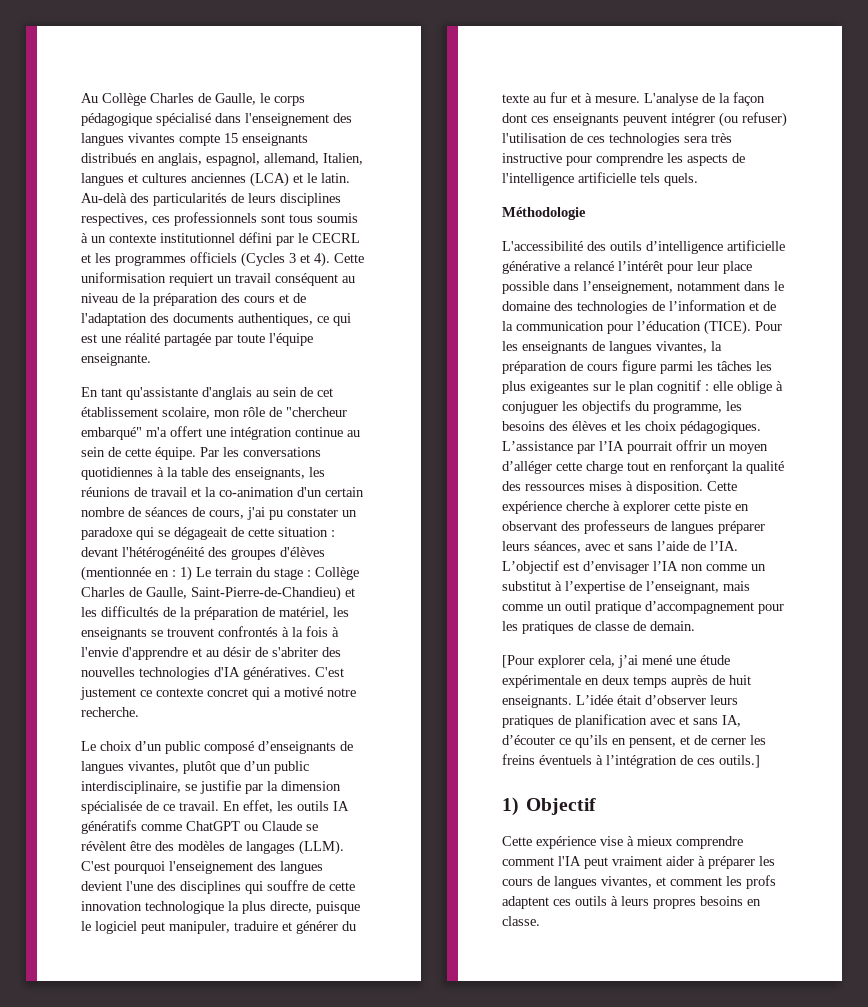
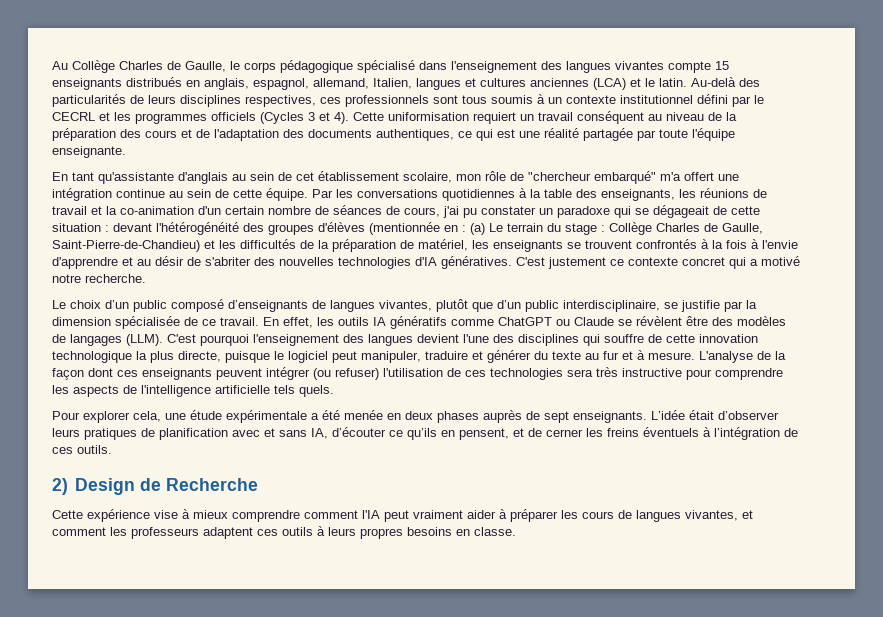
- 1) Le terrain du stage :
+ (a) Le terrain du stage :
- Méthodologie
- L'accessibilité des outils d’intelligence artificielle générative a relancé l’intérêt pour leur place possible dans l’enseignement, notamment dans le domaine des technologies de l’information et de la communication pour l’éducation (TICE). Pour les enseignants de langues vivantes, la préparation de cours figure parmi les tâches les plus exigeantes sur le plan cognitif : elle oblige à conjuguer les objectifs du programme, les besoins des élèves et les choix pédagogiques. L’assistance par l’IA pourrait offrir un moyen d’alléger cette charge tout en renforçant la qualité des ressources mises à disposition. Cette expérience cherche à explorer cette piste en observant des professeurs de langues préparer leurs séances, avec et sans l’aide de l’IA. L’objectif est d’envisager l’IA non comme un substitut à l’expertise de l’enseignant, mais comme un outil pratique d’accompagnement pour les pratiques de classe de demain.
- [Pour explorer cela, j’ai mené une étude expérimentale en deux temps auprès de huit enseignants.
+ Pour explorer cela, une étude expérimentale a été menée en deux phases auprès de sept enseignants.
- L’idée était d’observer leurs pratiques de planification avec et sans IA, d’écouter ce qu’ils en pensent, et de cerner les freins éventuels à l’intégration de ces outils.]
- 1) Objectif
+ L’idée était d’observer leurs pratiques de planification avec et sans IA, d’écouter ce qu’ils en pensent, et de cerner les freins éventuels à l’intégration de ces outils.
+ 2) Design de Recherche
- Cette expérience vise à mieux comprendre comment l'IA peut vraiment aider à préparer les cours de langues vivantes, et comment les profs adaptent ces outils à leurs propres besoins en classe.
+ Cette expérience vise à mieux comprendre comment l'IA peut vraiment aider à préparer les cours de langues vivantes, et comment les professeurs adaptent ces outils à leurs propres besoins en classe.

